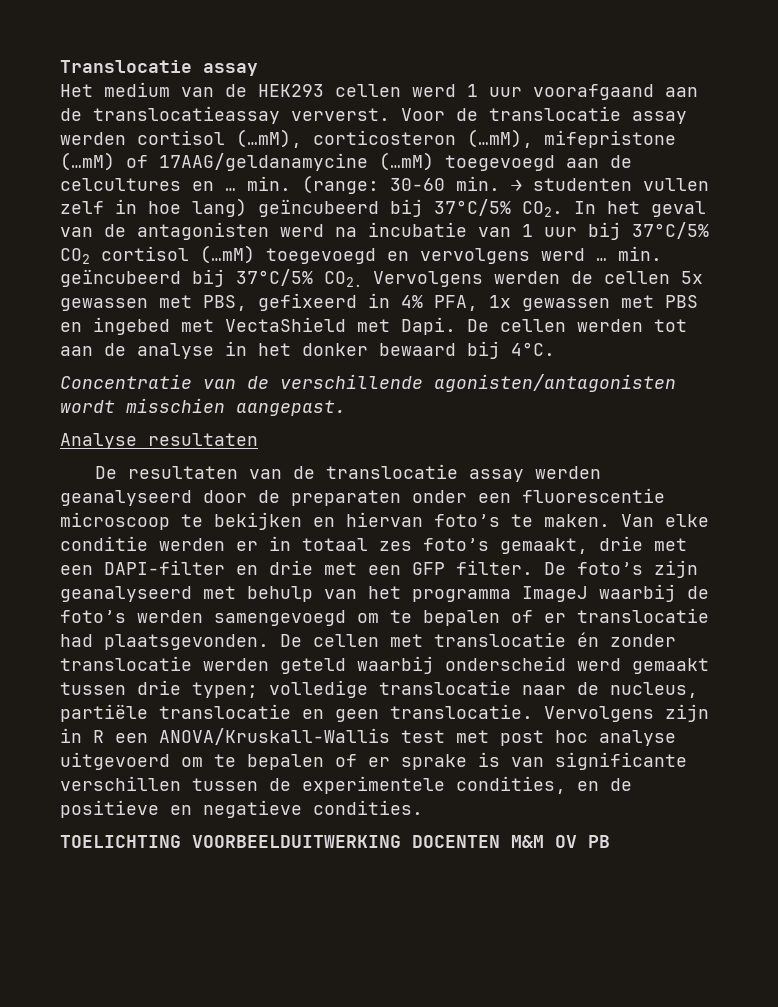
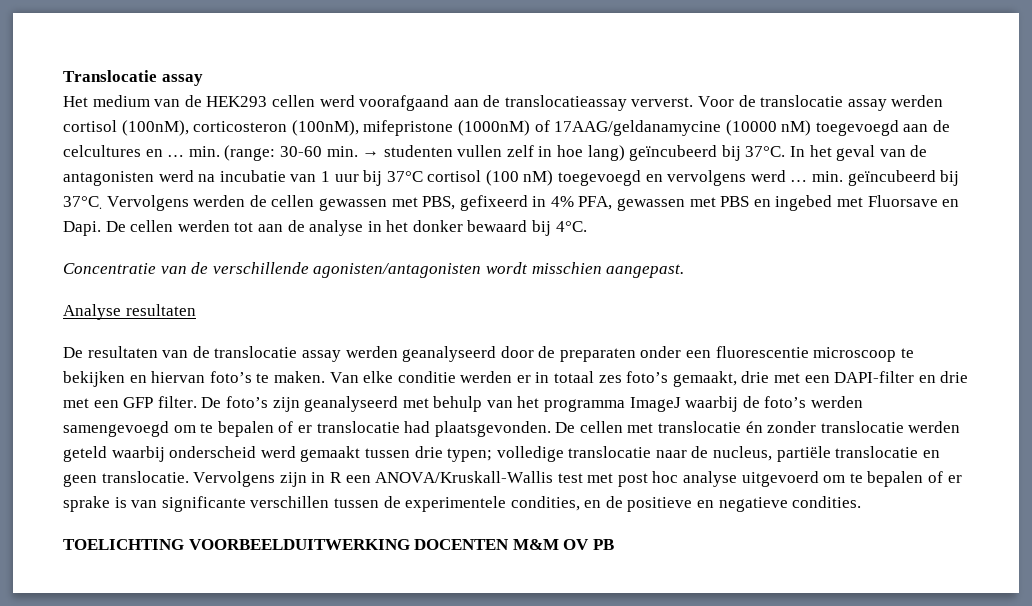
- Het medium van de HEK293 cellen werd 1 uur voorafgaand aan de translocatieassay ververst.
+ Het medium van de HEK293 cellen werd voorafgaand aan de translocatieassay ververst.
- Voor de translocatie assay werden cortisol (…mM), corticosteron (…mM), mifepristone (…mM) of 17AAG/geldanamycine (…mM) toegevoegd aan de celcultures en … min. (range:
+ Voor de translocatie assay werden cortisol (100nM), corticosteron (100nM), mifepristone (1000nM) of 17AAG/geldanamycine (10000 nM) toegevoegd aan de celcultures en … min. (range:
- 30-60 min. → studenten vullen zelf in hoe lang) geïncubeerd bij 37°C/5% CO2. In het geval van de antagonisten werd na incubatie van 1 uur bij 37°C/5% CO2 cortisol (…mM) toegevoegd en vervolgens werd … min. geïncubeerd bij 37°C/5% CO2. Vervolgens werden de cellen 5x gewassen met PBS, gefixeerd in 4% PFA, 1x gewassen met PBS en ingebed met VectaShield met Dapi.
+ 30-60 min. → studenten vullen zelf in hoe lang) geïncubeerd bij 37°C. In het geval van de antagonisten werd na incubatie van 1 uur bij 37°C cortisol (100 nM) toegevoegd en vervolgens werd … min. geïncubeerd bij 37°C. Vervolgens werden de cellen gewassen met PBS, gefixeerd in 4% PFA, gewassen met PBS en ingebed met Fluorsave en Dapi.

